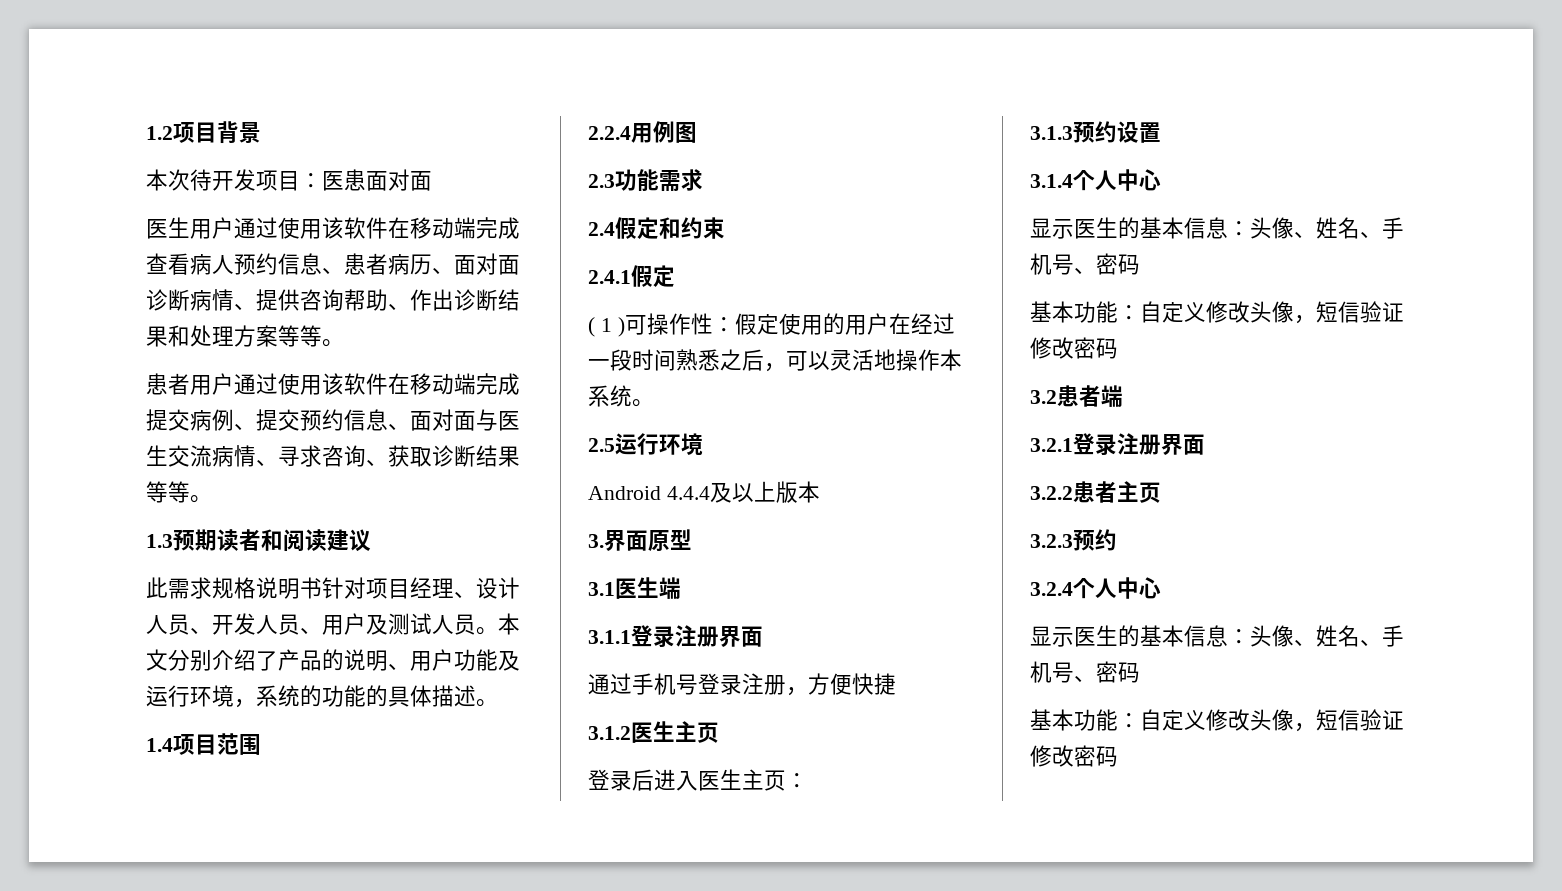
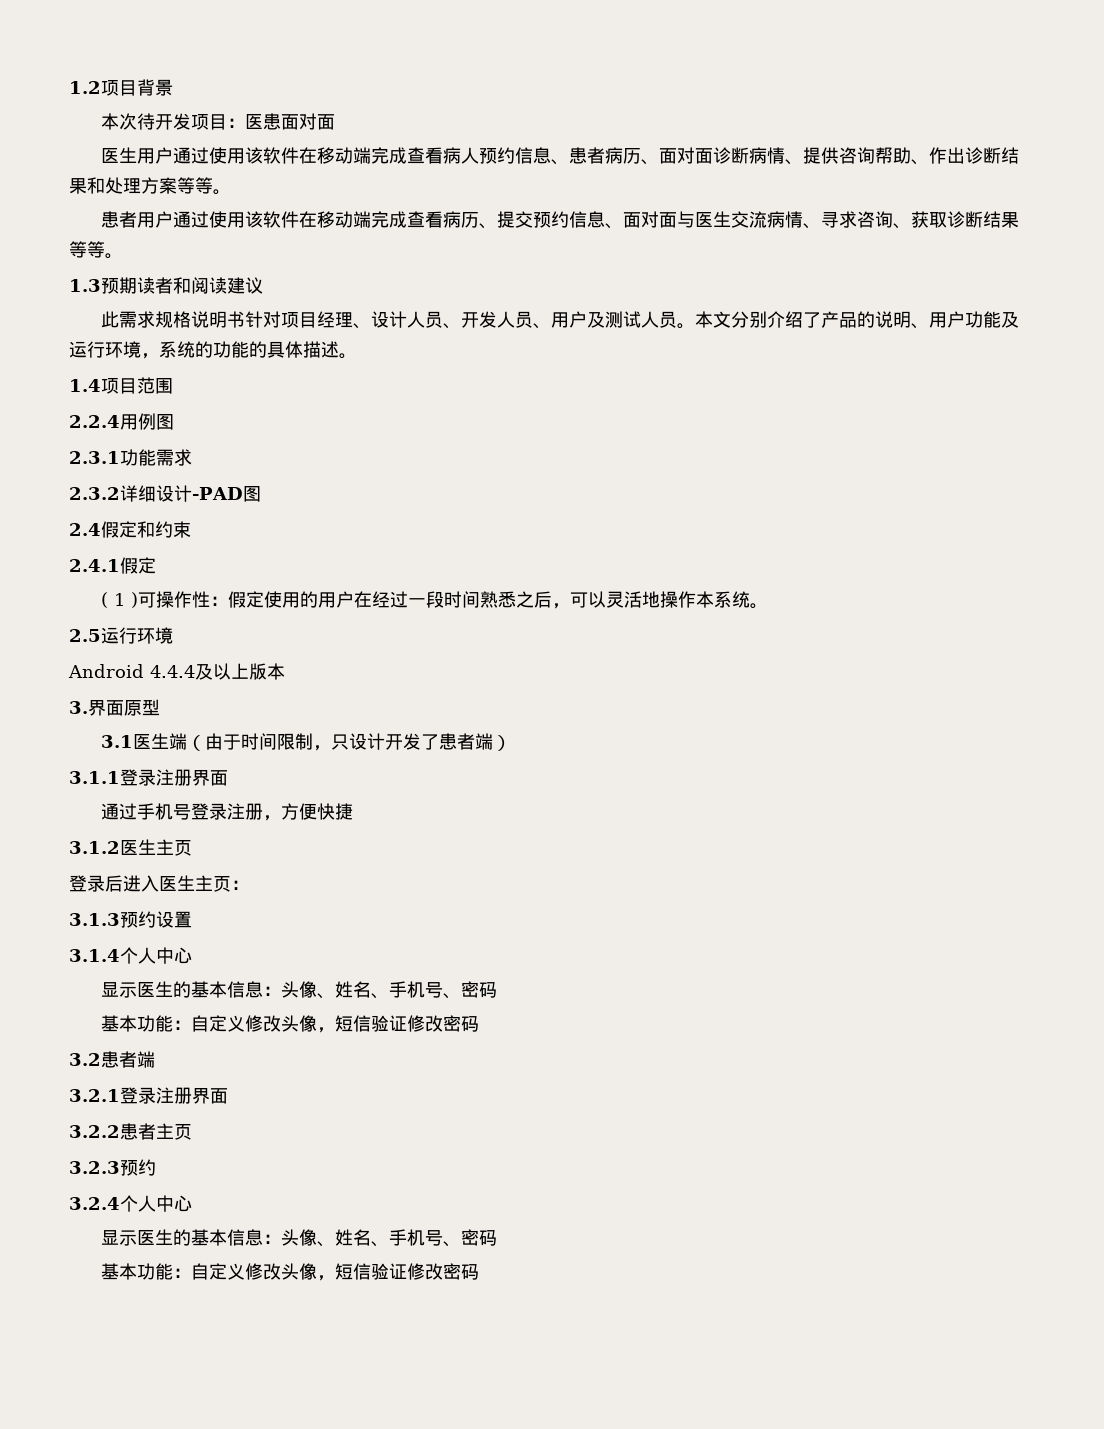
- 患者用户通过使用该软件在移动端完成提交病例、提交预约信息、面对面与医生交流病情、寻求咨询、获取诊断结果等等。
+ 患者用户通过使用该软件在移动端完成查看病历、提交预约信息、面对面与医生交流病情、寻求咨询、获取诊断结果等等。
- 2.3功能需求
+ 2.3.1功能需求
+ 2.3.2详细设计-PAD图
- 3.1医生端
+ 3.1医生端（由于时间限制，只设计开发了患者端）

